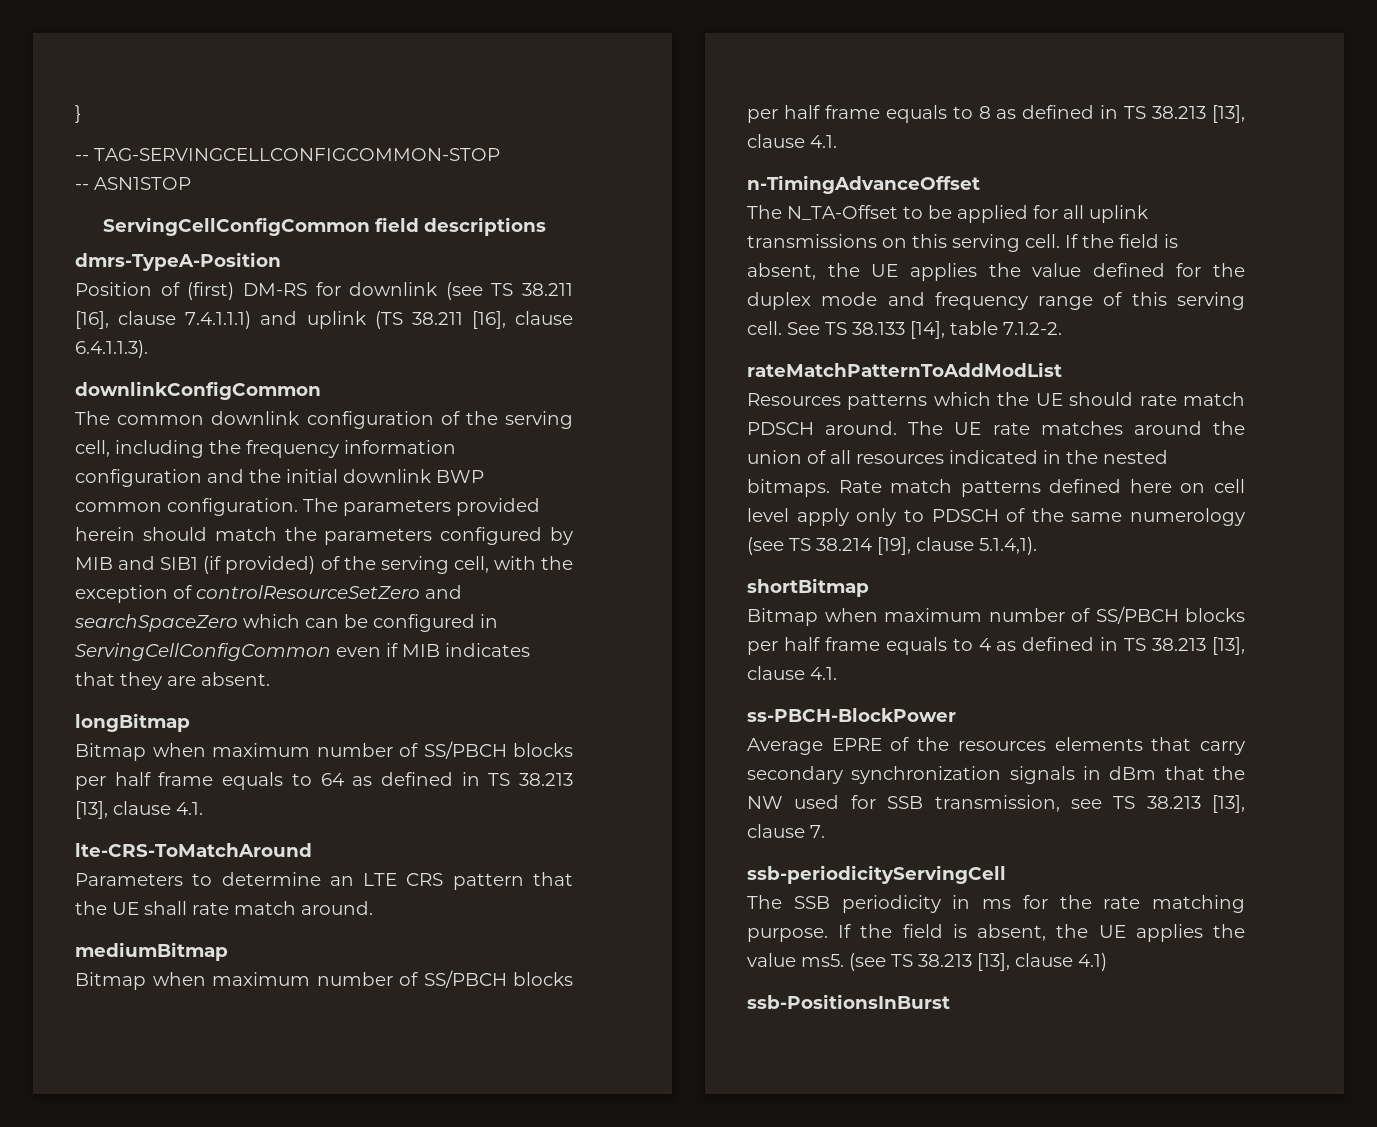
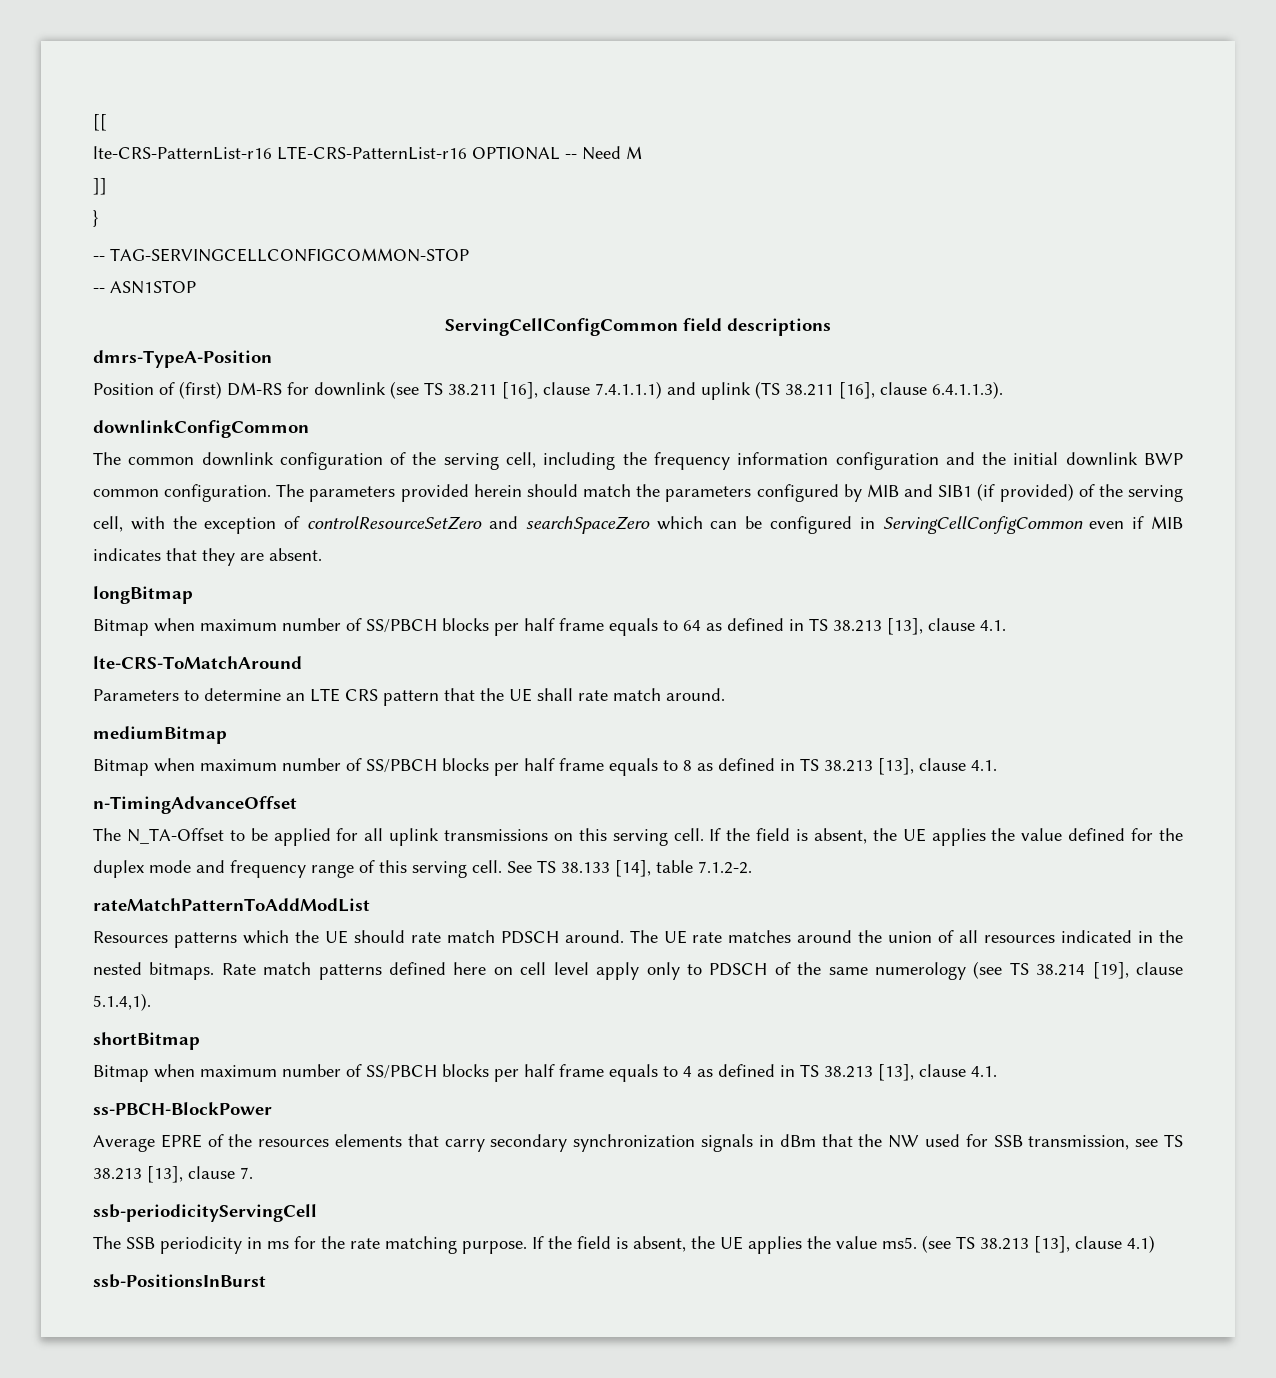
+ [[
+ lte-CRS-PatternList-r16 LTE-CRS-PatternList-r16 OPTIONAL -- Need M
+ ]]

